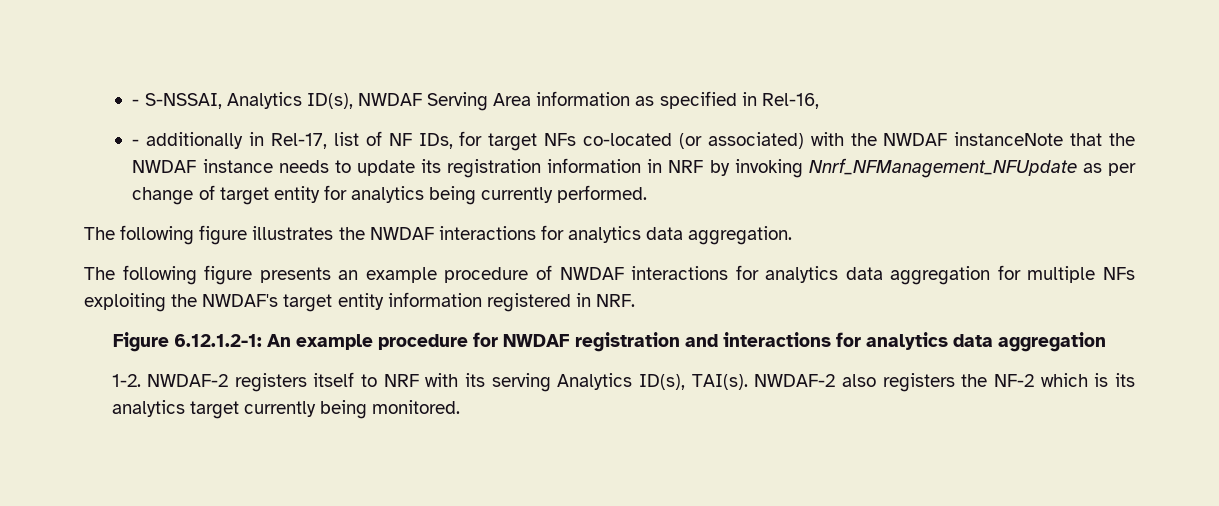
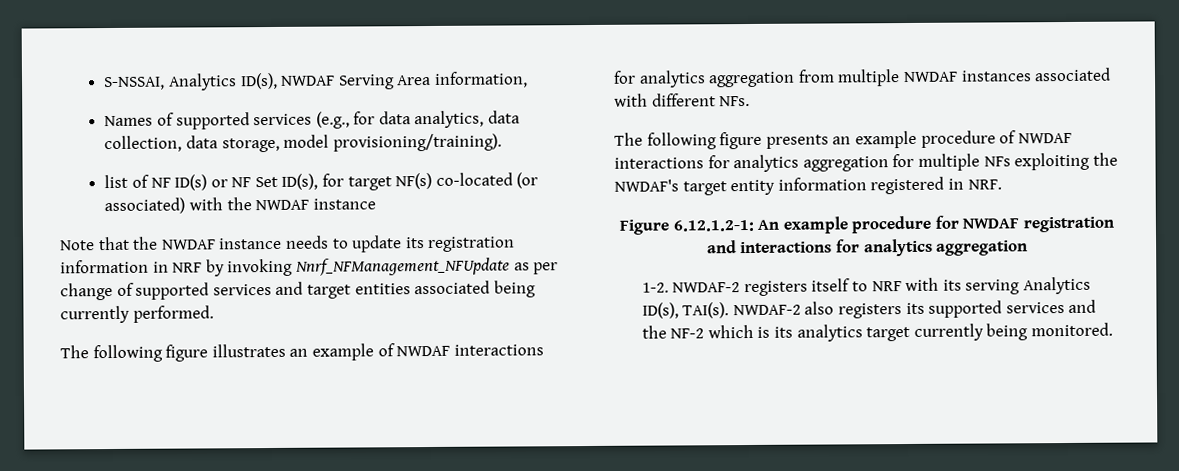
- - S-NSSAI, Analytics ID(s), NWDAF Serving Area information as specified in Rel-16,
- - additionally in Rel-17, list of NF IDs, for target NFs co-located (or associated) with the NWDAF instanceNote that the NWDAF instance needs to update its registration information in NRF by invoking Nnrf_NFManagement_NFUpdate as per change of target entity for analytics being currently performed.
+ S-NSSAI, Analytics ID(s), NWDAF Serving Area information,
+ Names of supported services (e.g., for data analytics, data collection, data storage, model provisioning/training).
+ list of NF ID(s) or NF Set ID(s), for target NF(s) co-located (or associated) with the NWDAF instance
+ Note that the NWDAF instance needs to update its registration information in NRF by invoking Nnrf_NFManagement_NFUpdate as per change of supported services and target entities associated being currently performed.
- The following figure illustrates the NWDAF interactions for analytics data aggregation.
+ The following figure illustrates an example of NWDAF interactions for analytics aggregation from multiple NWDAF instances associated with different NFs.
- The following figure presents an example procedure of NWDAF interactions for analytics data aggregation for multiple NFs exploiting the NWDAF's target entity information registered in NRF.
+ The following figure presents an example procedure of NWDAF interactions for analytics aggregation for multiple NFs exploiting the NWDAF's target entity information registered in NRF.
- Figure 6.12.1.2-1: An example procedure for NWDAF registration and interactions for analytics data aggregation
+ Figure 6.12.1.2-1: An example procedure for NWDAF registration and interactions for analytics aggregation
- NWDAF-2 also registers the NF-2 which is its analytics target currently being monitored.
+ NWDAF-2 also registers its supported services and the NF-2 which is its analytics target currently being monitored.

